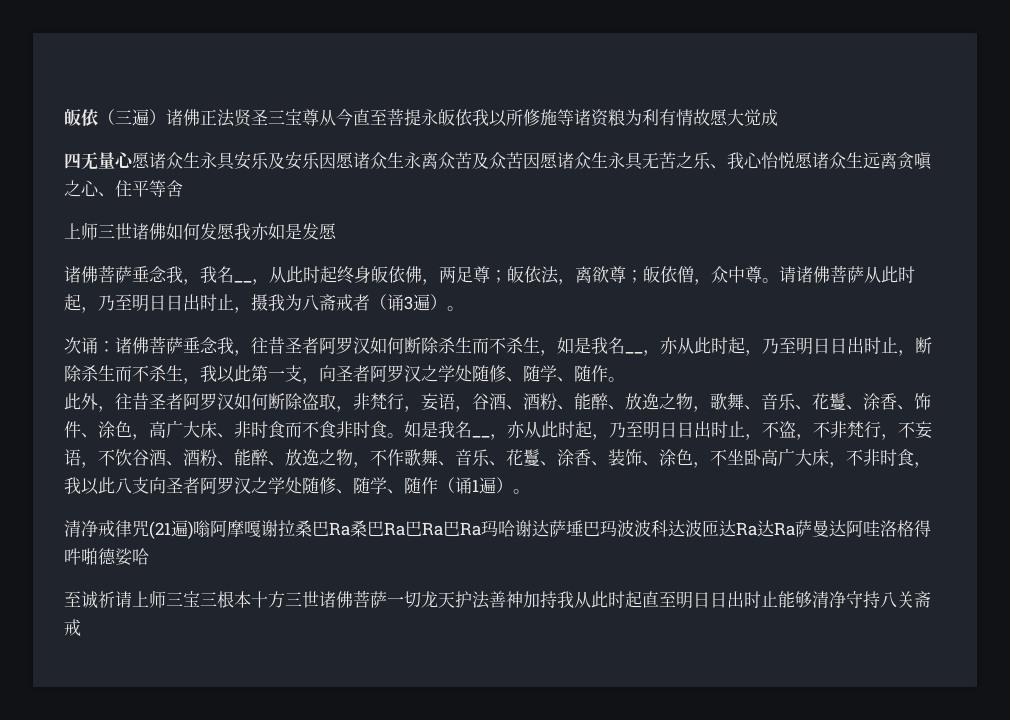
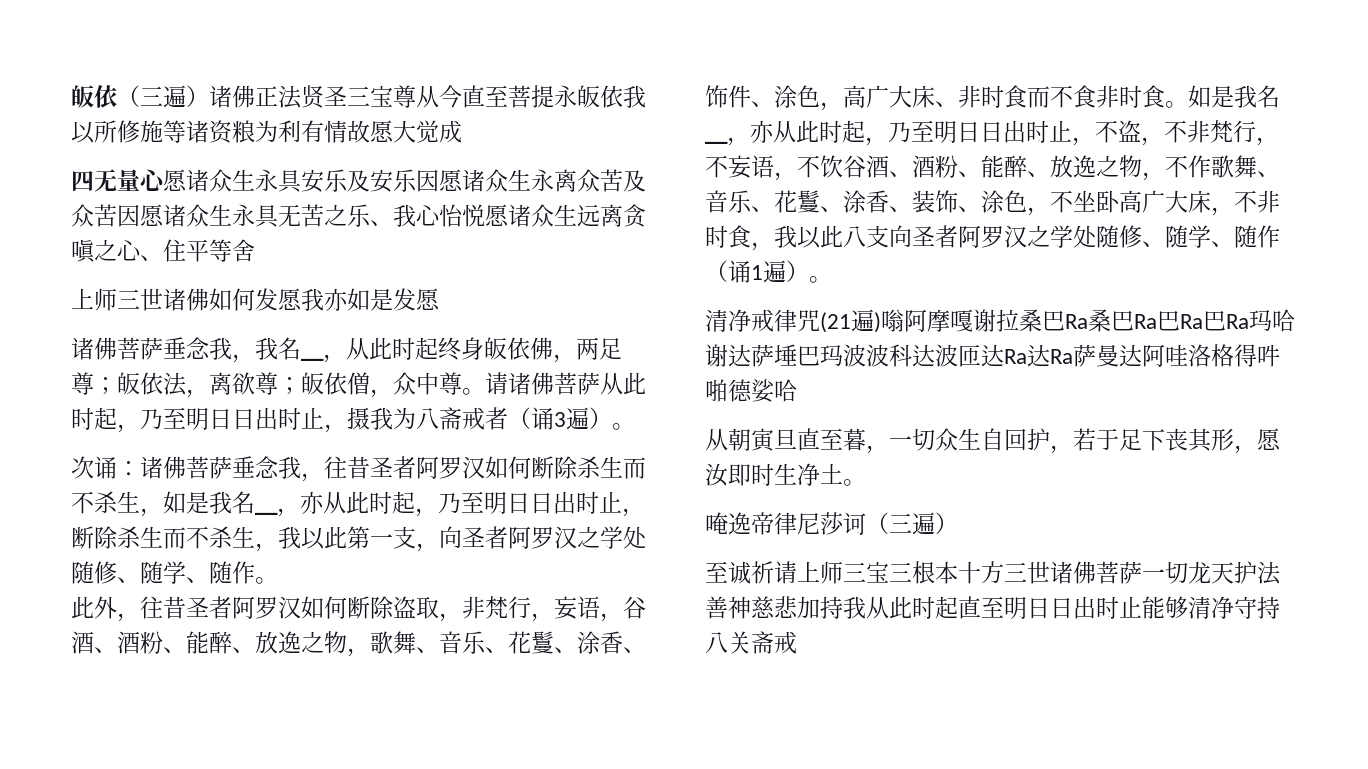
+ 从朝寅旦直至暮，一切众生自回护，若于足下丧其形，愿汝即时生净土。
+ 唵逸帝律尼莎诃（三遍）
- 至诚祈请上师三宝三根本十方三世诸佛菩萨一切龙天护法善神加持我从此时起直至明日日出时止能够清净守持八关斋戒
+ 至诚祈请上师三宝三根本十方三世诸佛菩萨一切龙天护法善神慈悲加持我从此时起直至明日日出时止能够清净守持八关斋戒

